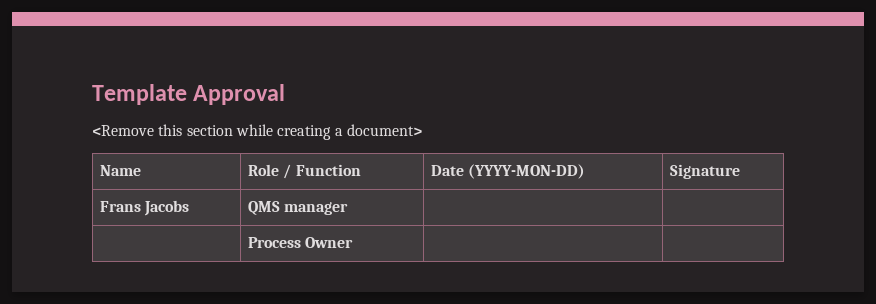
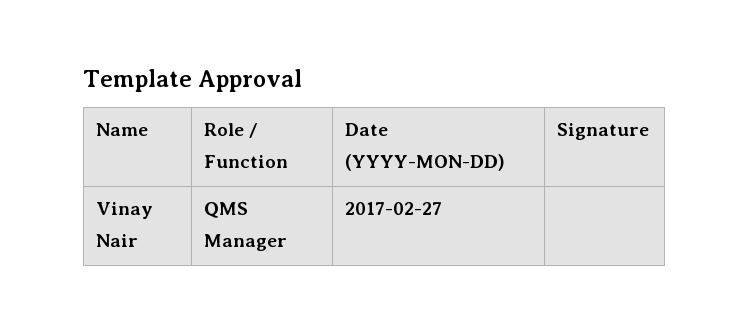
- <Remove this section while creating a document>
- Frans Jacobs | QMS manager | |
- | Process Owner | |
+ Vinay Nair | QMS Manager | 2017-02-27 |

